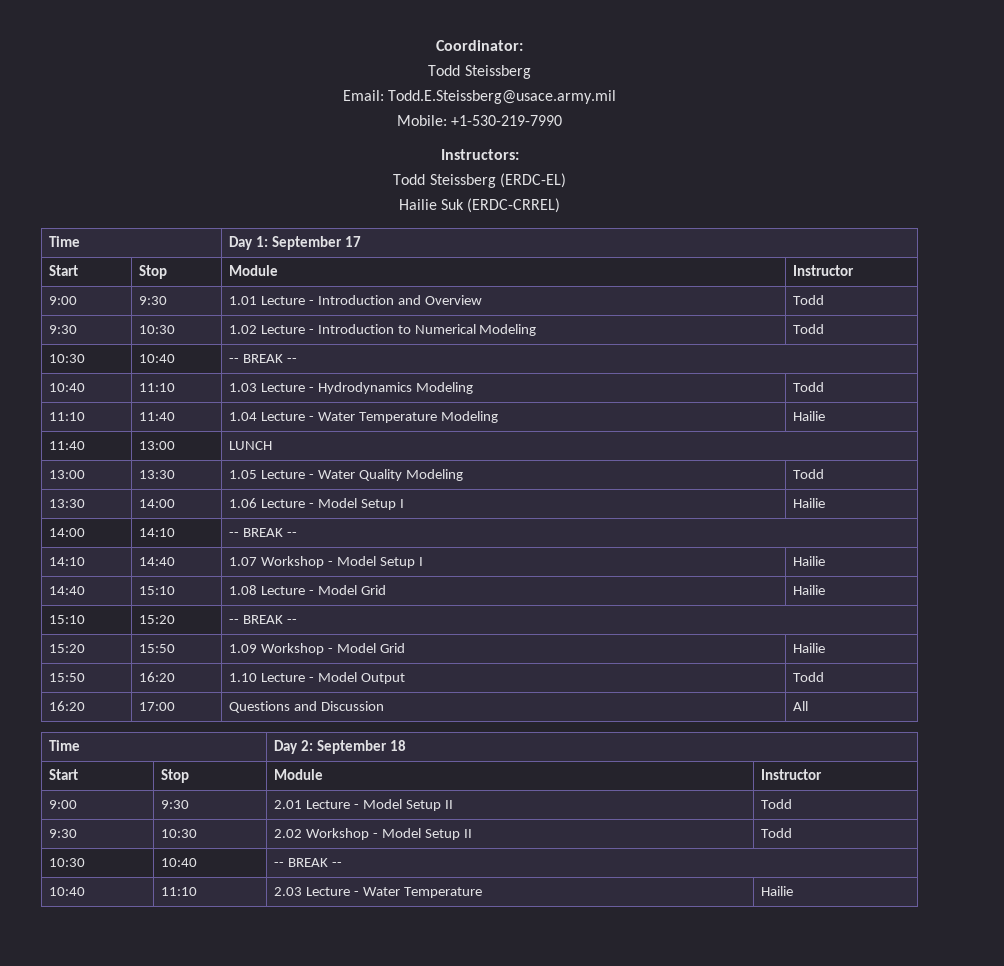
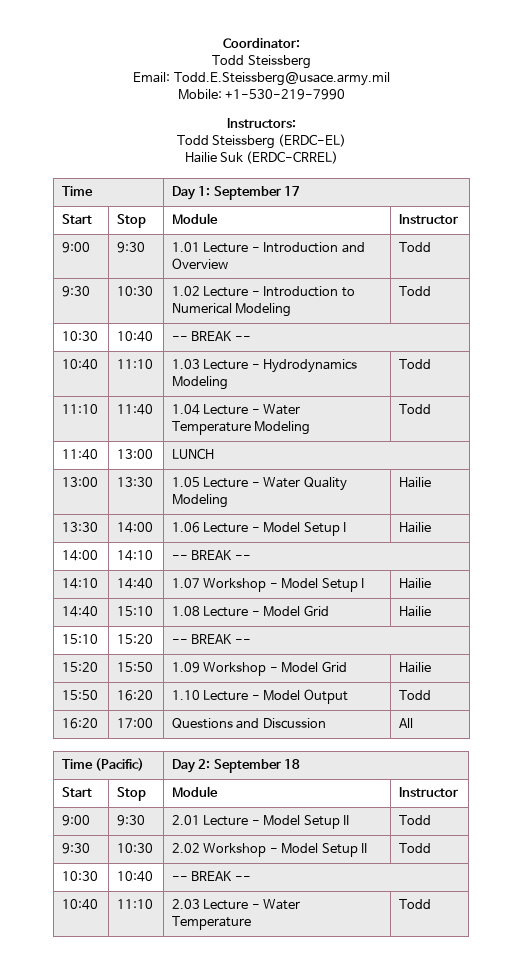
- 11:10 | 11:40 | 1.04 Lecture - Water Temperature Modeling | Hailie
+ 11:10 | 11:40 | 1.04 Lecture - Water Temperature Modeling | Todd
- 13:00 | 13:30 | 1.05 Lecture - Water Quality Modeling | Todd
+ 13:00 | 13:30 | 1.05 Lecture - Water Quality Modeling | Hailie
- Time | Day 2: September 18
+ Time (Pacific) | Day 2: September 18
- 10:40 | 11:10 | 2.03 Lecture - Water Temperature | Hailie
+ 10:40 | 11:10 | 2.03 Lecture - Water Temperature | Todd

